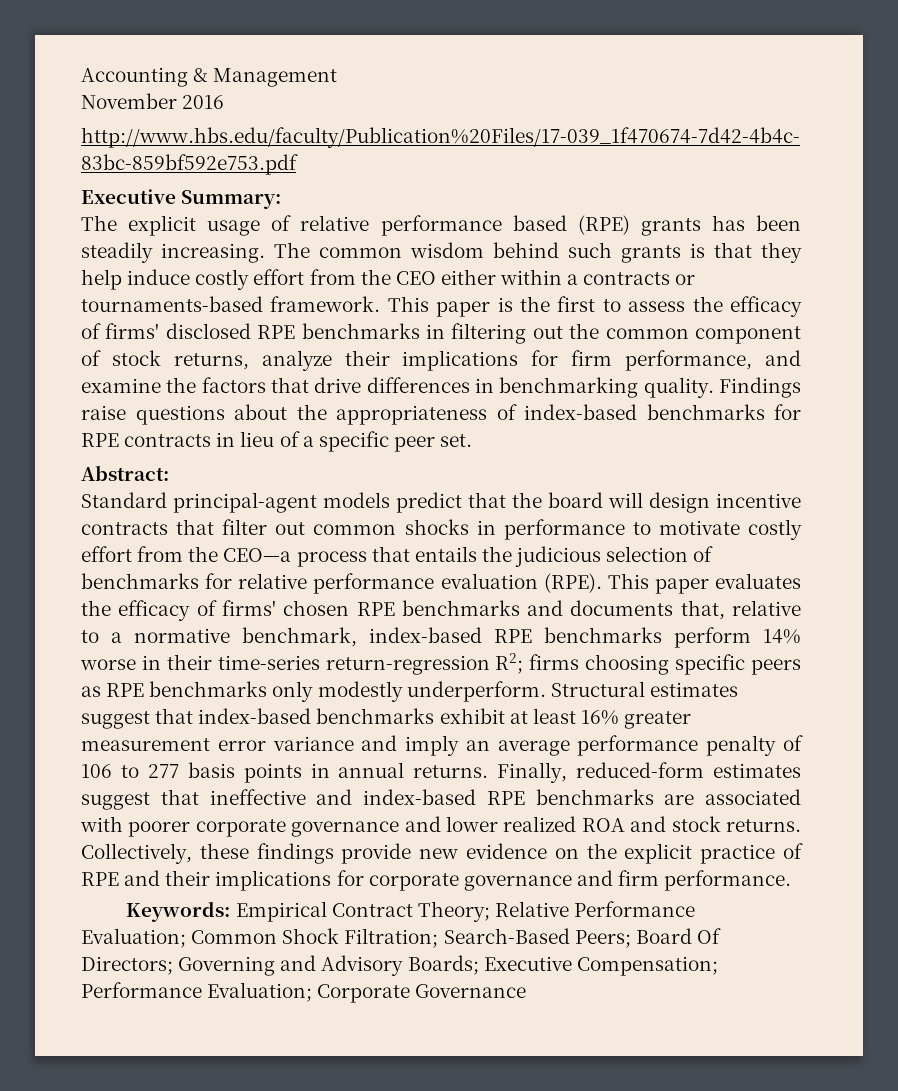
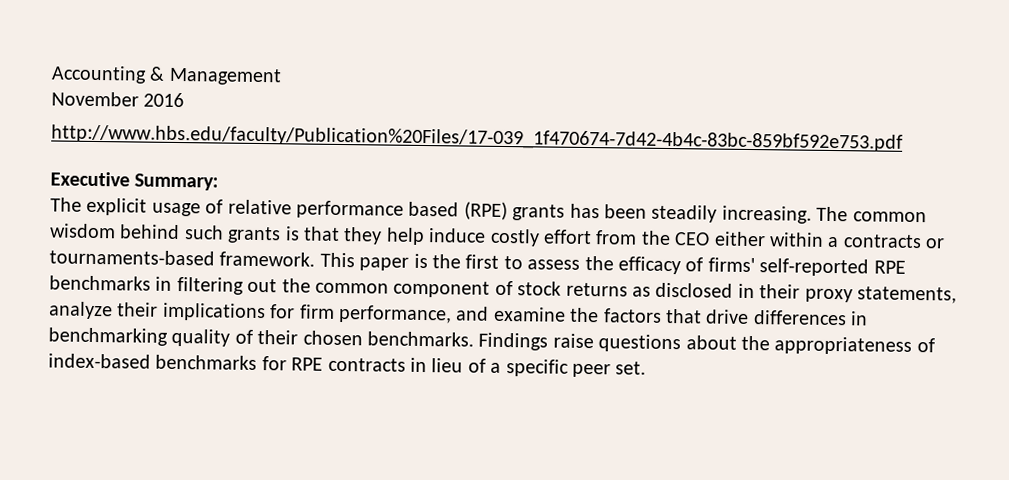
- This paper is the first to assess the efficacy of firms' disclosed RPE benchmarks in filtering out the common component of stock returns, analyze their implications for firm performance, and examine the factors that drive differences in benchmarking quality.
+ This paper is the first to assess the efficacy of firms' self-reported RPE benchmarks in filtering out the common component of stock returns as disclosed in their proxy statements, analyze their implications for firm performance, and examine the factors that drive differences in benchmarking quality of their chosen benchmarks.
- Abstract:
- Standard principal-agent models predict that the board will design incentive contracts that filter out common shocks in performance to motivate costly effort from the CEO—a process that entails the judicious selection of benchmarks for relative performance evaluation (RPE). This paper evaluates the efficacy of firms' chosen RPE benchmarks and documents that, relative to a normative benchmark, index-based RPE benchmarks perform 14% worse in their time-series return-regression R2; firms choosing specific peers as RPE benchmarks only modestly underperform. Structural estimates suggest that index-based benchmarks exhibit at least 16% greater measurement error variance and imply an average performance penalty of 106 to 277 basis points in annual returns. Finally, reduced-form estimates suggest that ineffective and index-based RPE benchmarks are associated with poorer corporate governance and lower realized ROA and stock returns. Collectively, these findings provide new evidence on the explicit practice of RPE and their implications for corporate governance and firm performance.
- Keywords: Empirical Contract Theory; Relative Performance Evaluation; Common Shock Filtration; Search-Based Peers; Board Of Directors; Governing and Advisory Boards; Executive Compensation; Performance Evaluation; Corporate Governance

